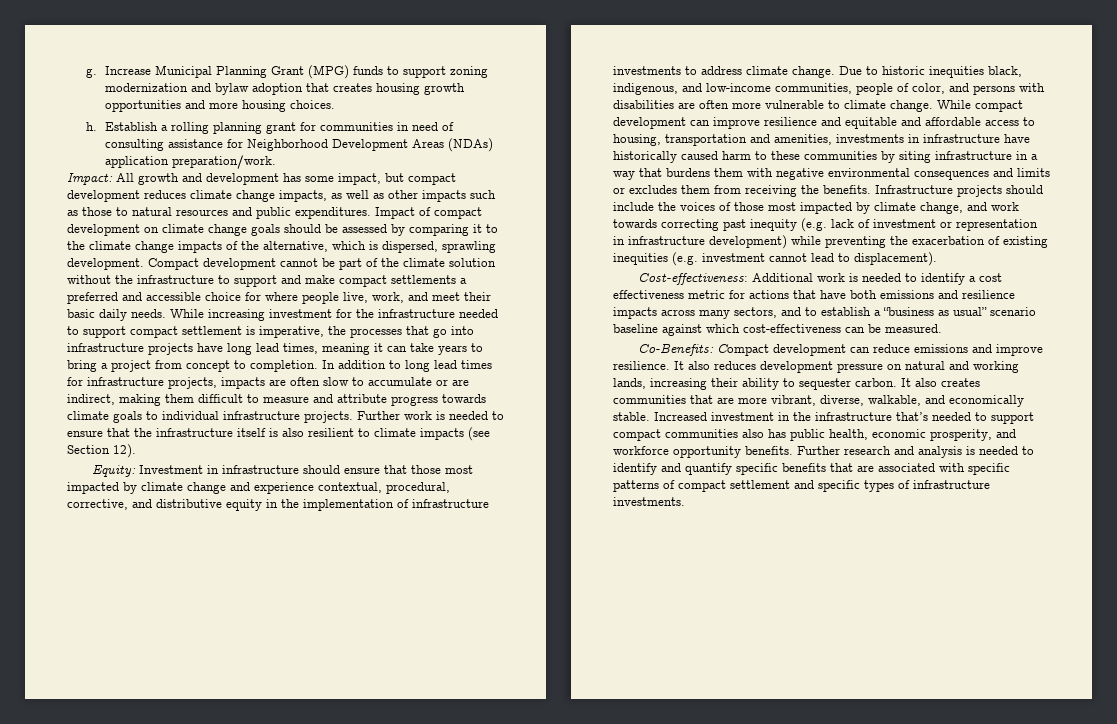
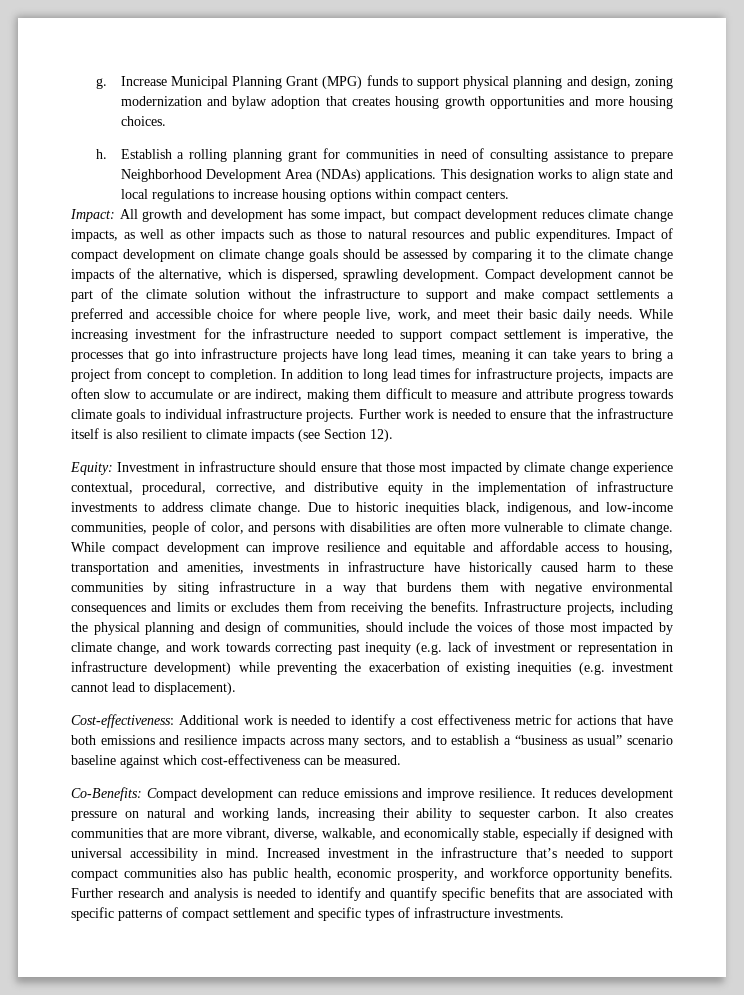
- Increase Municipal Planning Grant (MPG) funds to support zoning modernization and bylaw adoption that creates housing growth opportunities and more housing choices.
+ Increase Municipal Planning Grant (MPG) funds to support physical planning and design, zoning modernization and bylaw adoption that creates housing growth opportunities and more housing choices.
- Establish a rolling planning grant for communities in need of consulting assistance for Neighborhood Development Areas (NDAs) application preparation/work.
+ Establish a rolling planning grant for communities in need of consulting assistance to prepare Neighborhood Development Area (NDAs) applications. This designation works to align state and local regulations to increase housing options within compact centers.
- Equity: Investment in infrastructure should ensure that those most impacted by climate change and experience contextual, procedural, corrective, and distributive equity in the implementation of infrastructure investments to address climate change.
+ Equity: Investment in infrastructure should ensure that those most impacted by climate change experience contextual, procedural, corrective, and distributive equity in the implementation of infrastructure investments to address climate change.
- Infrastructure projects should include the voices of those most impacted by climate change, and work towards correcting past inequity (e.g. lack of investment or representation in infrastructure development) while preventing the exacerbation of existing inequities (e.g. investment cannot lead to displacement).
+ Infrastructure projects, including the physical planning and design of communities, should include the voices of those most impacted by climate change, and work towards correcting past inequity (e.g. lack of investment or representation in infrastructure development) while preventing the exacerbation of existing inequities (e.g. investment cannot lead to displacement).
- It also reduces development pressure on natural and working lands, increasing their ability to sequester carbon.
+ It reduces development pressure on natural and working lands, increasing their ability to sequester carbon.
- It also creates communities that are more vibrant, diverse, walkable, and economically stable.
+ It also creates communities that are more vibrant, diverse, walkable, and economically stable, especially if designed with universal accessibility in mind.

